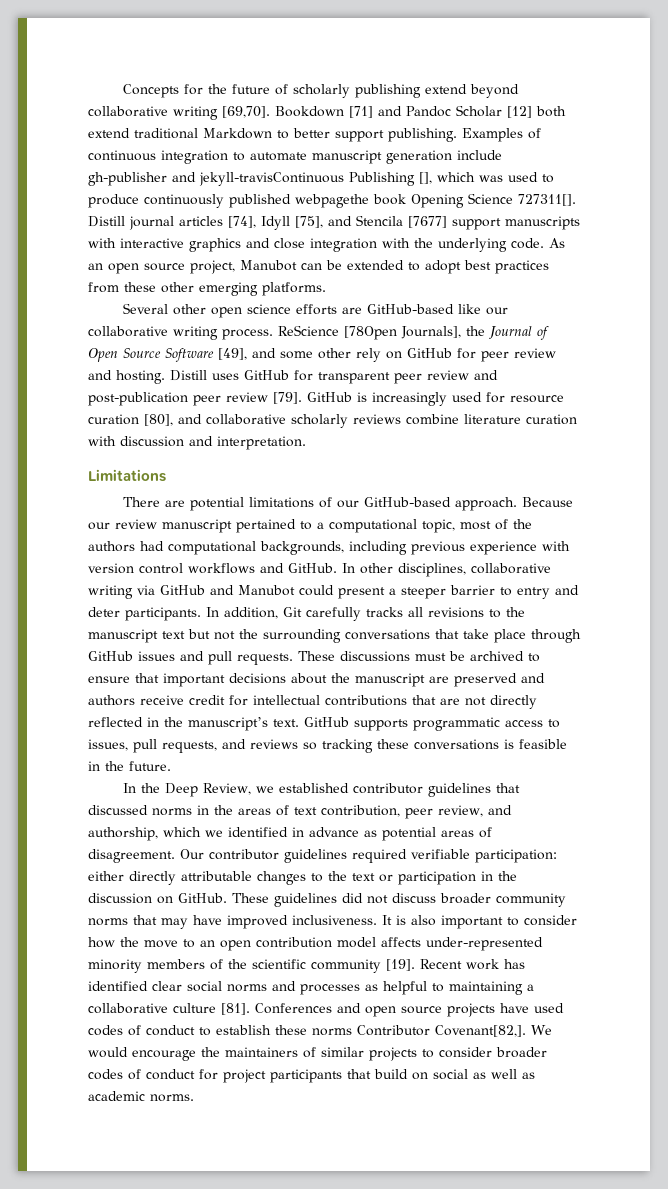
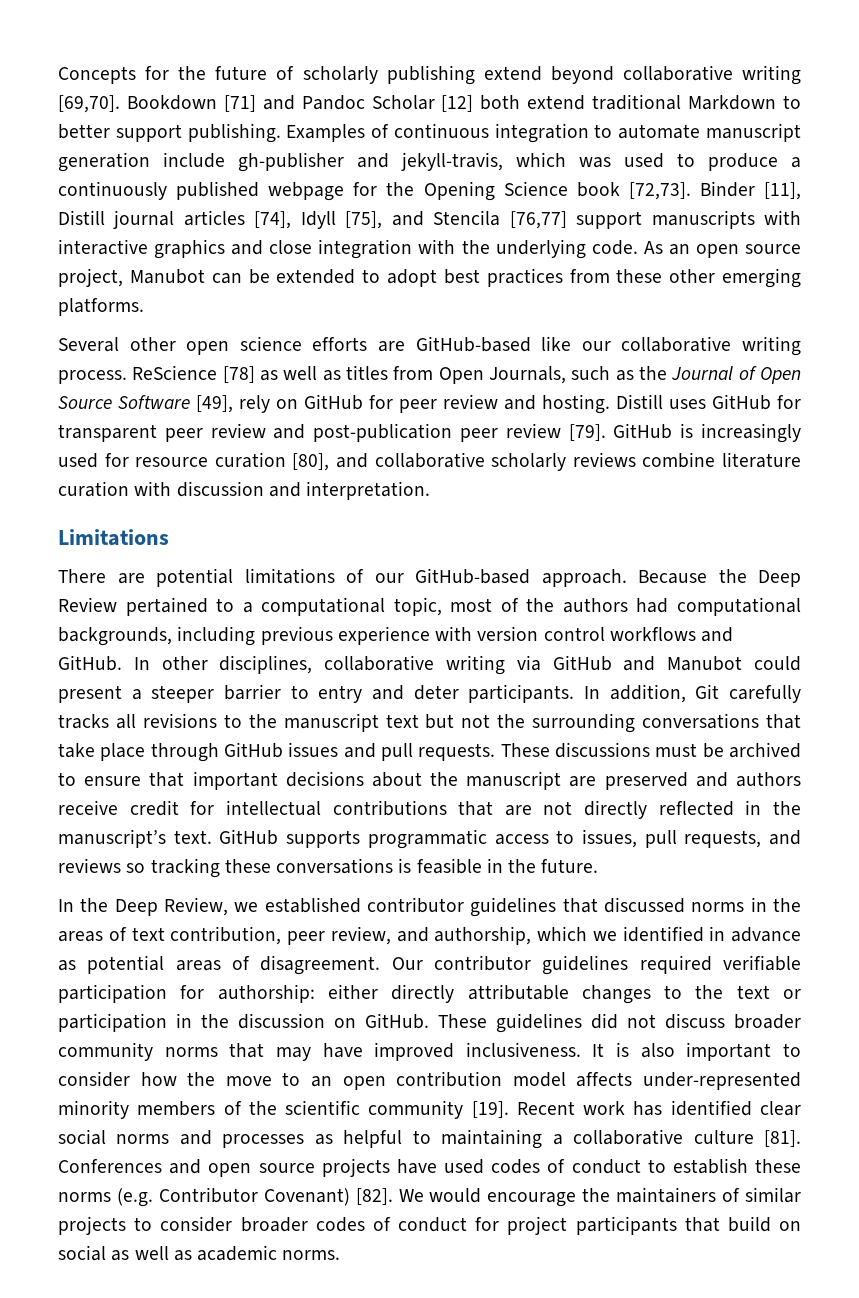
- Examples of continuous integration to automate manuscript generation include gh-publisher and jekyll-travisContinuous Publishing [], which was used to produce continuously published webpagethe book Opening Science 727311[]. Distill journal articles [74], Idyll [75], and Stencila [7677] support manuscripts with interactive graphics and close integration with the underlying code.
+ Examples of continuous integration to automate manuscript generation include gh-publisher and jekyll-travis, which was used to produce a continuously published webpage for the Opening Science book [72,73]. Binder [11], Distill journal articles [74], Idyll [75], and Stencila [76,77] support manuscripts with interactive graphics and close integration with the underlying code.
- ReScience [78Open Journals], the Journal of Open Source Software [49], and some other rely on GitHub for peer review and hosting.
+ ReScience [78] as well as titles from Open Journals, such as the Journal of Open Source Software [49], rely on GitHub for peer review and hosting.
- Because our review manuscript pertained to a computational topic, most of the authors had computational backgrounds, including previous experience with version control workflows and GitHub.
+ Because the Deep Review pertained to a computational topic, most of the authors had computational backgrounds, including previous experience with version control workflows and GitHub.
- Our contributor guidelines required verifiable participation: either directly attributable changes to the text or participation in the discussion on GitHub.
+ Our contributor guidelines required verifiable participation for authorship: either directly attributable changes to the text or participation in the discussion on GitHub.
- Conferences and open source projects have used codes of conduct to establish these norms Contributor Covenant[82,].
+ Conferences and open source projects have used codes of conduct to establish these norms (e.g. Contributor Covenant) [82].

